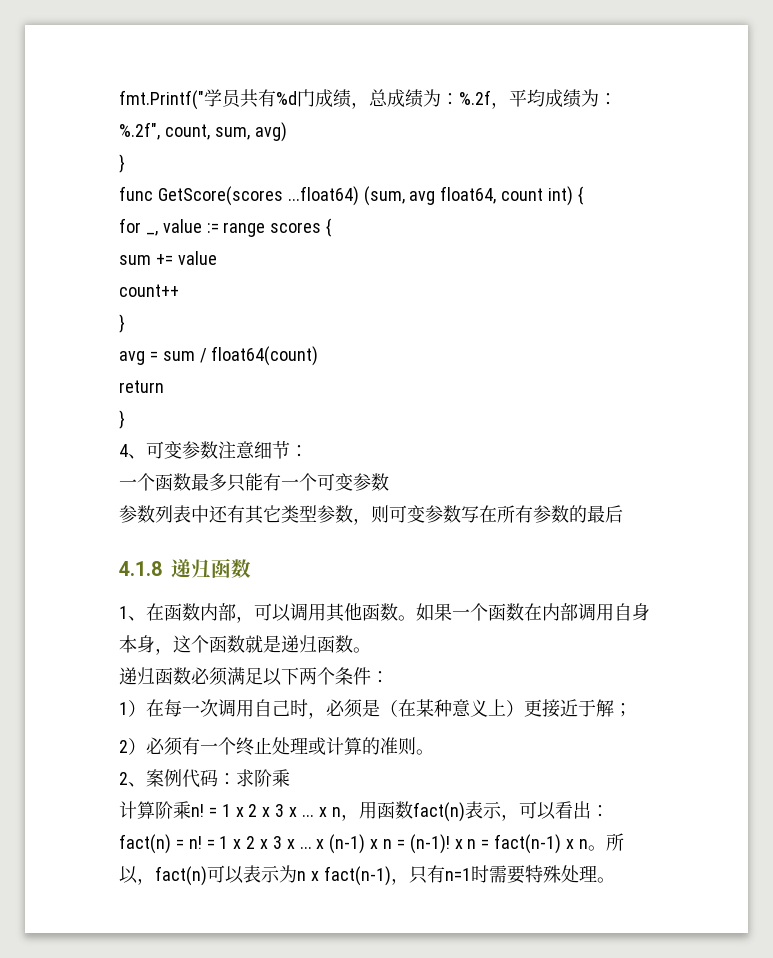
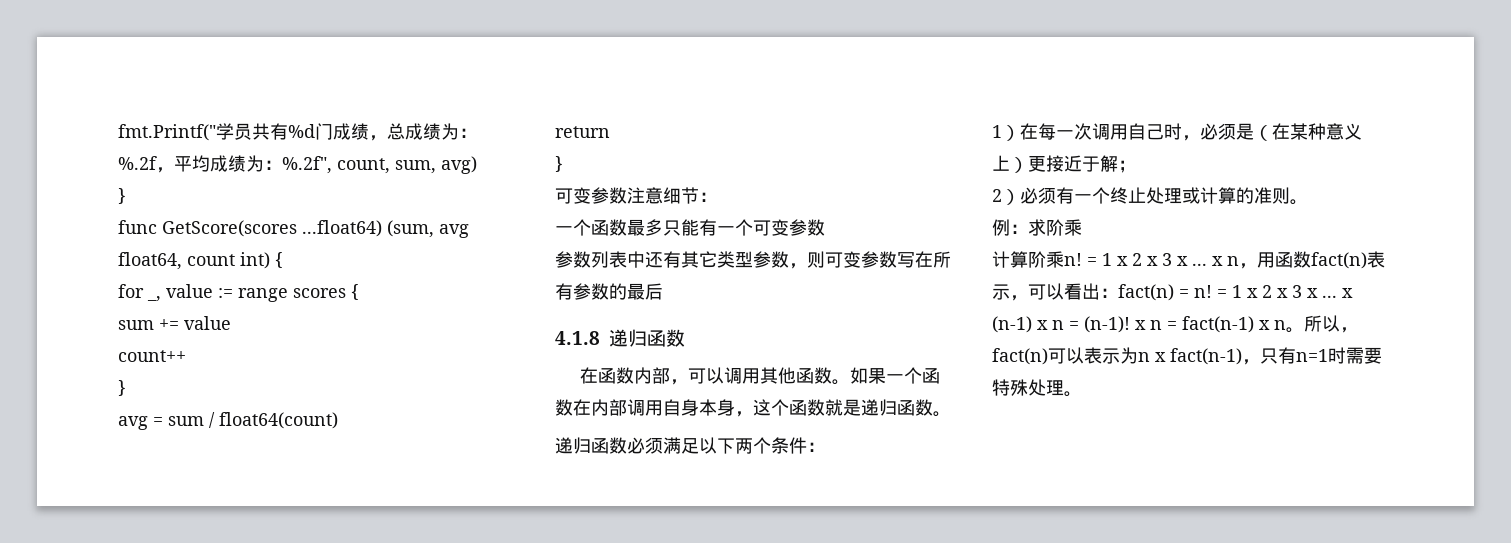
- 4、可变参数注意细节：
+ 可变参数注意细节：
- 1、在函数内部，可以调用其他函数。
+ 在函数内部，可以调用其他函数。
- 2、案例代码：求阶乘
+ 例：求阶乘

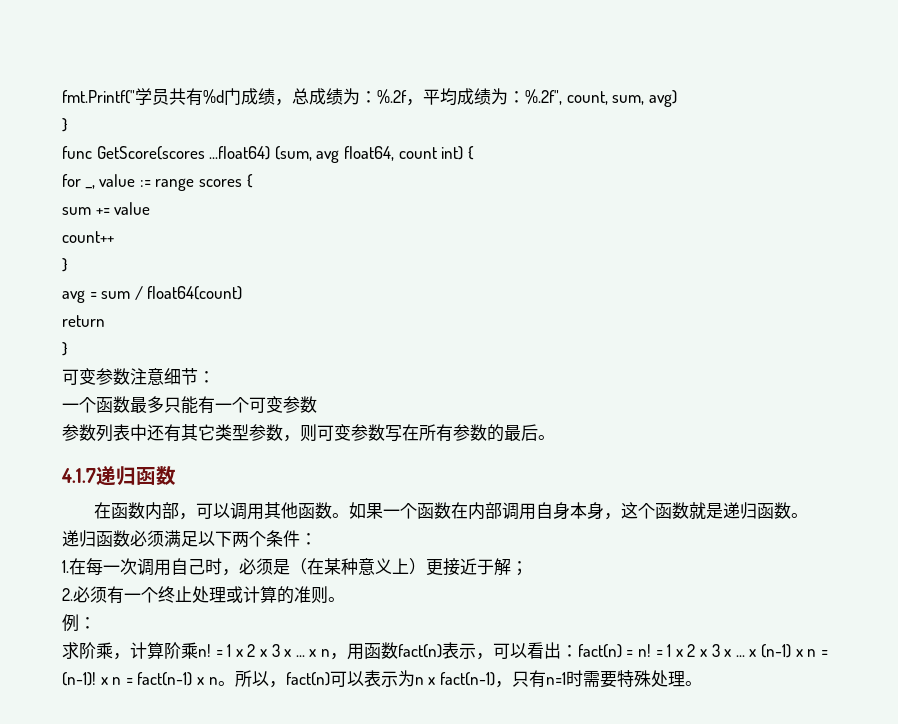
- 参数列表中还有其它类型参数，则可变参数写在所有参数的最后
- 4.1.8递归函数
+ 参数列表中还有其它类型参数，则可变参数写在所有参数的最后。
+ 4.1.7递归函数
- 1）在每一次调用自己时，必须是（在某种意义上）更接近于解；
+ 1.在每一次调用自己时，必须是（在某种意义上）更接近于解；
- 2）必须有一个终止处理或计算的准则。
+ 2.必须有一个终止处理或计算的准则。
- 例：求阶乘
- 计算阶乘n!
+ 例：
+ 求阶乘，计算阶乘n!

